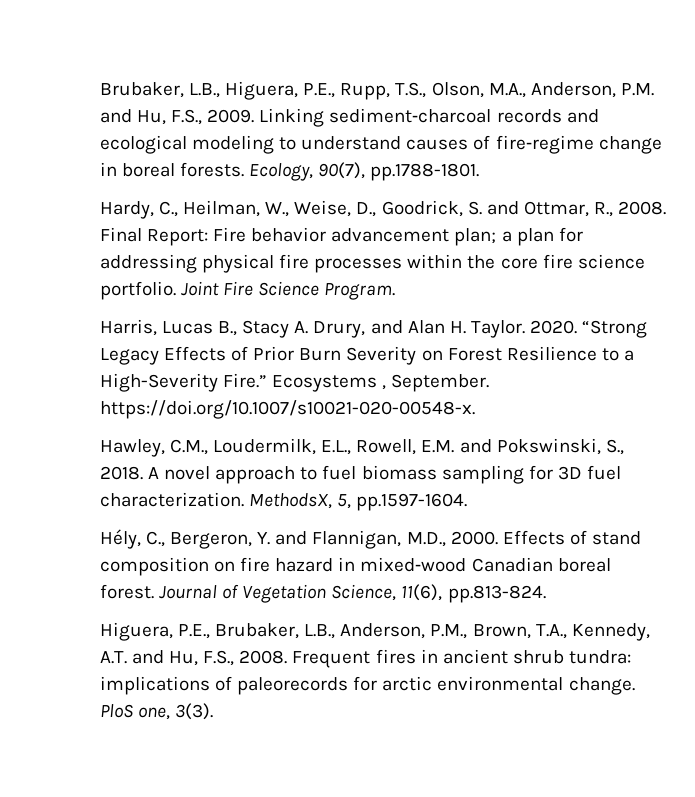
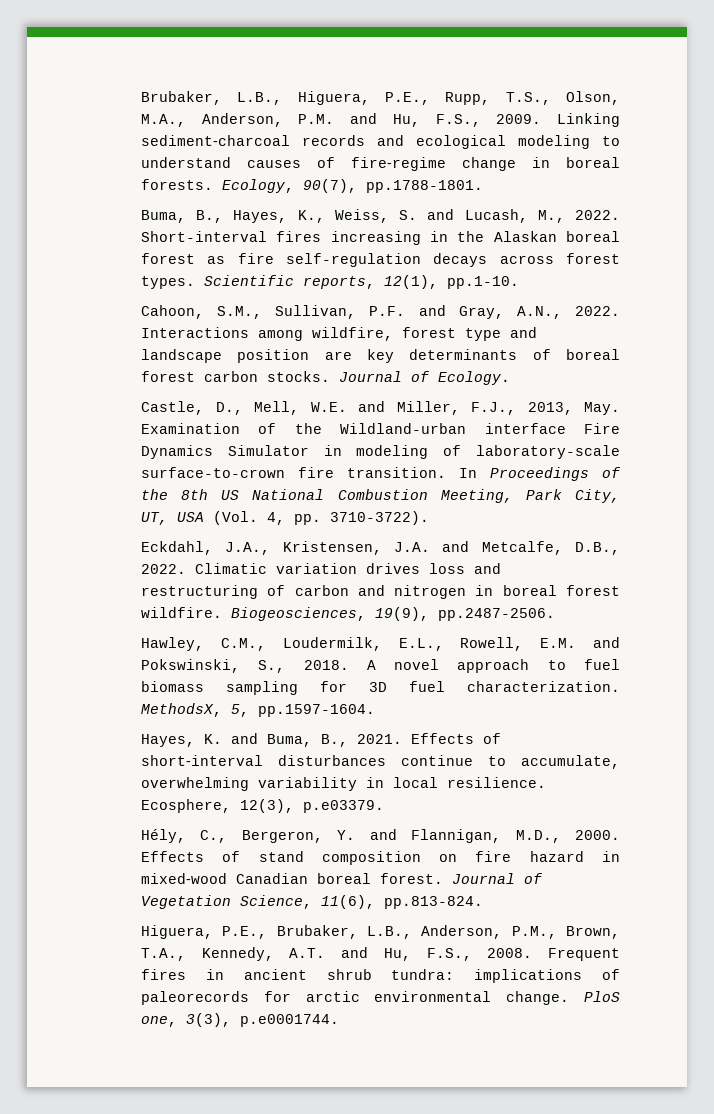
- Hardy, C., Heilman, W., Weise, D., Goodrick, S. and Ottmar, R., 2008. Final Report: Fire behavior advancement plan; a plan for addressing physical fire processes within the core fire science portfolio. Joint Fire Science Program.
- Harris, Lucas B., Stacy A. Drury, and Alan H. Taylor. 2020. “Strong Legacy Effects of Prior Burn Severity on Forest Resilience to a High-Severity Fire.” Ecosystems , September. https://doi.org/10.1007/s10021-020-00548-x.
+ Buma, B., Hayes, K., Weiss, S. and Lucash, M., 2022. Short-interval fires increasing in the Alaskan boreal forest as fire self-regulation decays across forest types. Scientific reports, 12(1), pp.1-10.
+ Cahoon, S.M., Sullivan, P.F. and Gray, A.N., 2022. Interactions among wildfire, forest type and landscape position are key determinants of boreal forest carbon stocks. Journal of Ecology.
+ Castle, D., Mell, W.E. and Miller, F.J., 2013, May. Examination of the Wildland-urban interface Fire Dynamics Simulator in modeling of laboratory-scale surface-to-crown fire transition. In Proceedings of the 8th US National Combustion Meeting, Park City, UT, USA (Vol. 4, pp. 3710-3722).
+ Eckdahl, J.A., Kristensen, J.A. and Metcalfe, D.B., 2022. Climatic variation drives loss and restructuring of carbon and nitrogen in boreal forest wildfire. Biogeosciences, 19(9), pp.2487-2506.
+ Hayes, K. and Buma, B., 2021. Effects of short‐interval disturbances continue to accumulate, overwhelming variability in local resilience. Ecosphere, 12(3), p.e03379.
- PloS one, 3(3).
+ PloS one, 3(3), p.e0001744.

